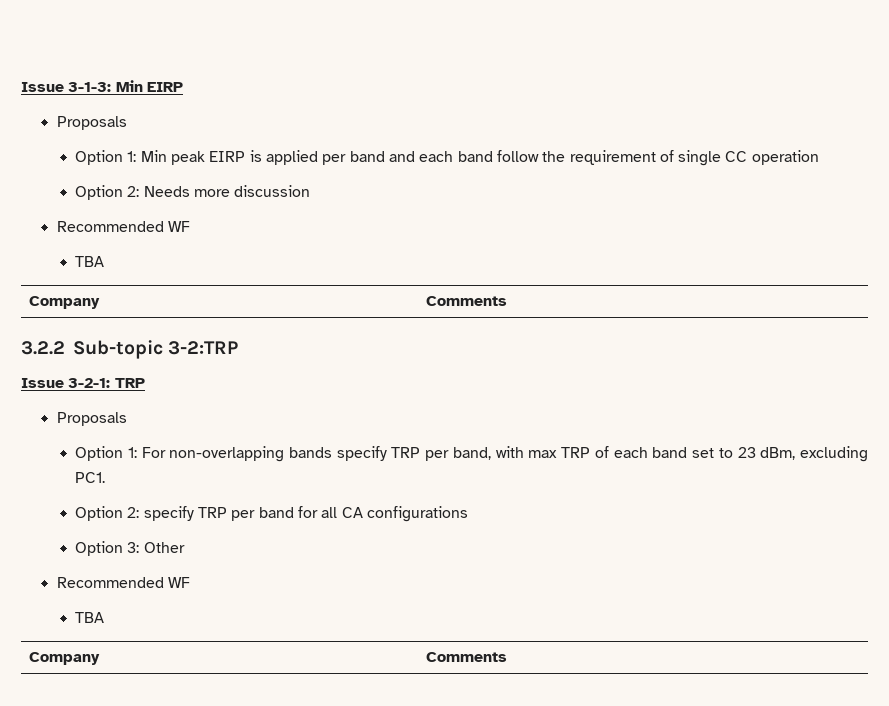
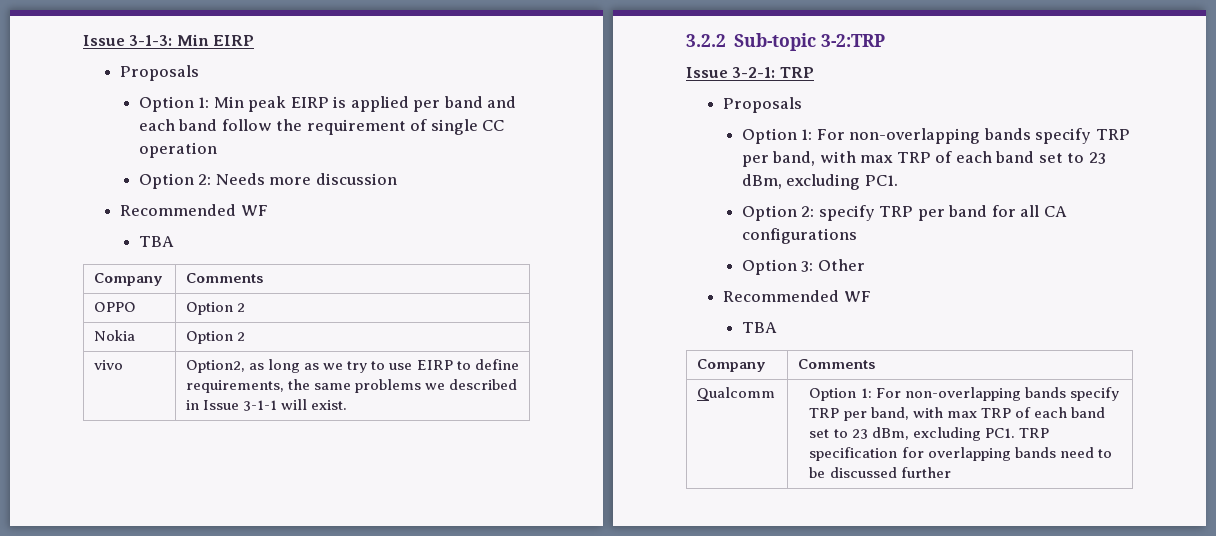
+ OPPO | Option 2
+ Nokia | Option 2
+ vivo | Option2, as long as we try to use EIRP to define requirements, the same problems we described in Issue 3-1-1 will exist.
+ Qualcomm | Option 1: For non-overlapping bands specify TRP per band, with max TRP of each band set to 23 dBm, excluding PC1. TRP specification for overlapping bands need to be discussed further

